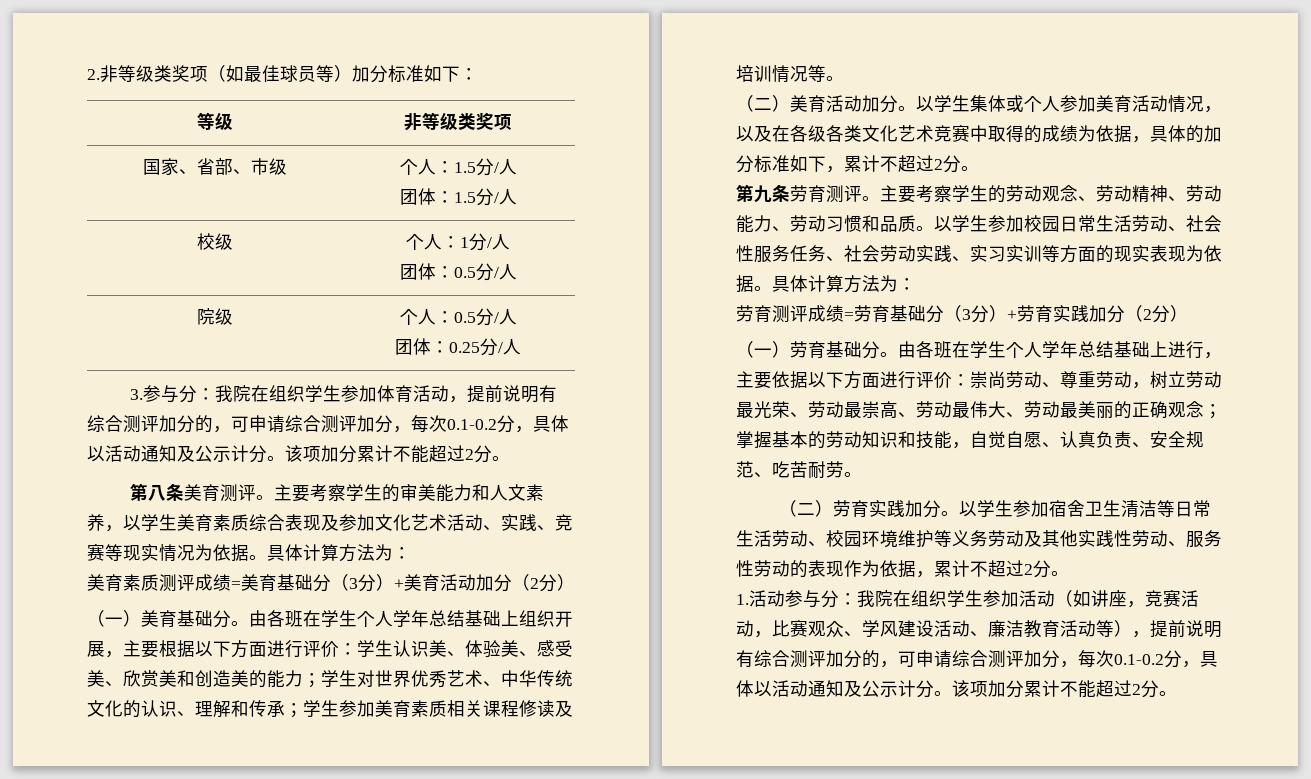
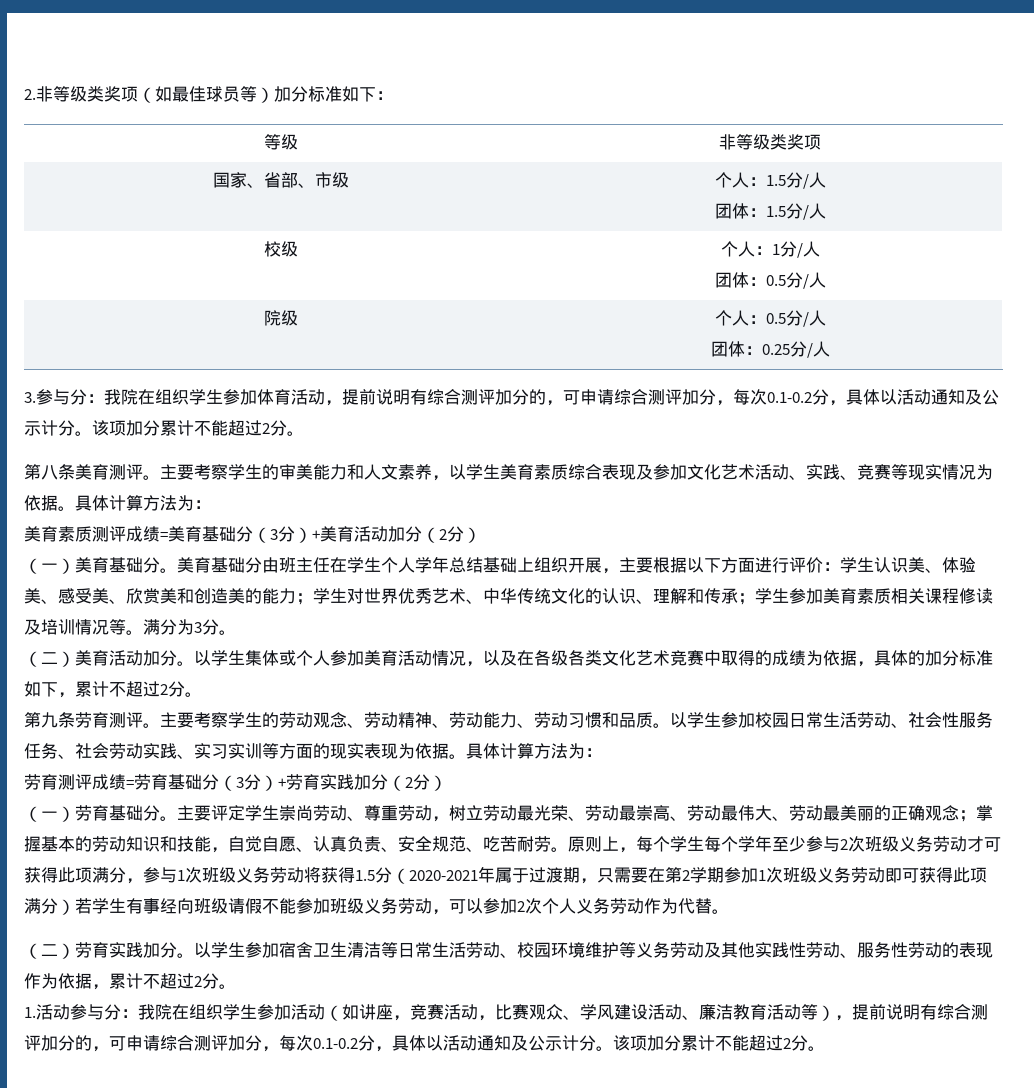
- 由各班在学生个人学年总结基础上组织开展，主要根据以下方面进行评价：学生认识美、体验美、感受美、欣赏美和创造美的能力；学生对世界优秀艺术、中华传统文化的认识、理解和传承；学生参加美育素质相关课程修读及培训情况等。
+ 美育基础分由班主任在学生个人学年总结基础上组织开展，主要根据以下方面进行评价：学生认识美、体验美、感受美、欣赏美和创造美的能力；学生对世界优秀艺术、中华传统文化的认识、理解和传承；学生参加美育素质相关课程修读及培训情况等。满分为3分。
- 由各班在学生个人学年总结基础上进行，主要依据以下方面进行评价：崇尚劳动、尊重劳动，树立劳动最光荣、劳动最崇高、劳动最伟大、劳动最美丽的正确观念；掌握基本的劳动知识和技能，自觉自愿、认真负责、安全规范、吃苦耐劳。
+ 主要评定学生崇尚劳动、尊重劳动，树立劳动最光荣、劳动最崇高、劳动最伟大、劳动最美丽的正确观念；掌握基本的劳动知识和技能，自觉自愿、认真负责、安全规范、吃苦耐劳。原则上，每个学生每个学年至少参与2次班级义务劳动才可获得此项满分，参与1次班级义务劳动将获得1.5分（2020-2021年属于过渡期，只需要在第2学期参加1次班级义务劳动即可获得此项满分）若学生有事经向班级请假不能参加班级义务劳动，可以参加2次个人义务劳动作为代替。

